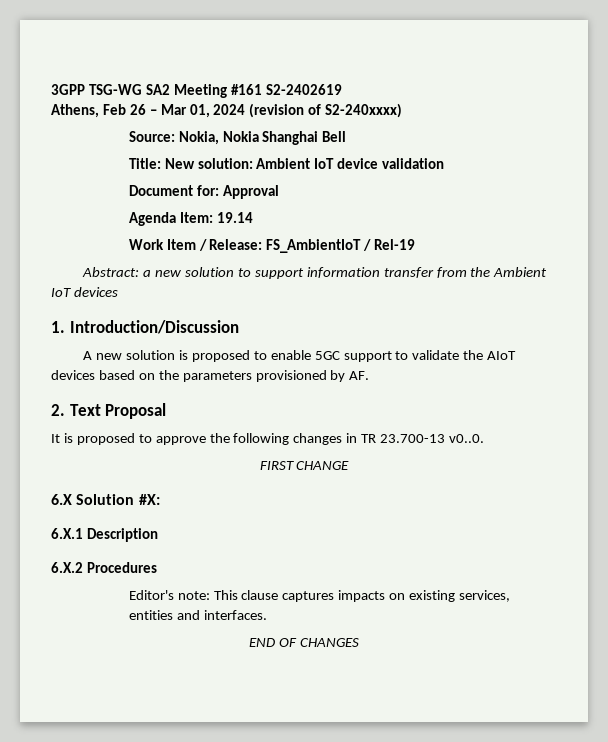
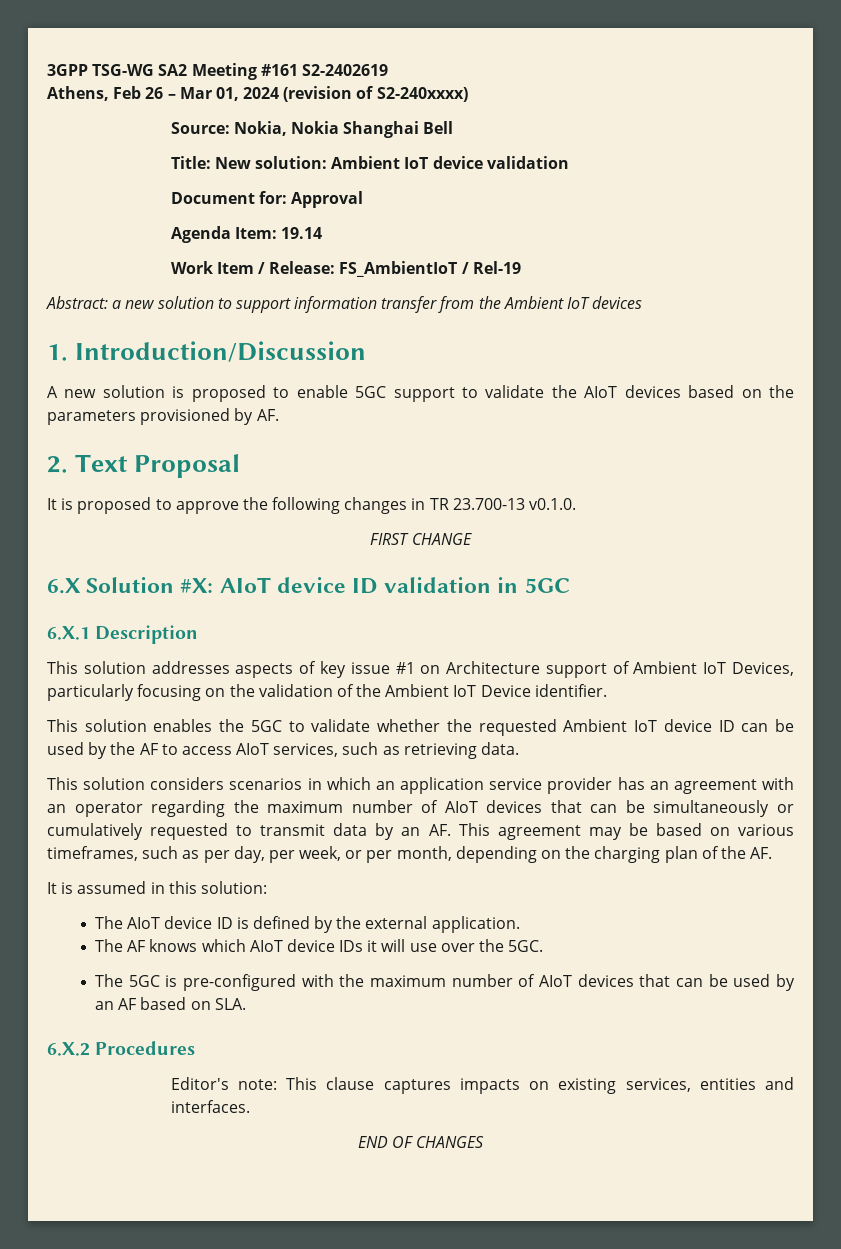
- It is proposed to approve the following changes in TR 23.700-13 v0..0.
+ It is proposed to approve the following changes in TR 23.700-13 v0.1.0.
- 6.X Solution #X:
+ 6.X Solution #X: AIoT device ID validation in 5GC
  6.X.1 Description
+ This solution addresses aspects of key issue #1 on Architecture support of Ambient IoT Devices, particularly focusing on the validation of the Ambient IoT Device identifier.
+ This solution enables the 5GC to validate whether the requested Ambient IoT device ID can be used by the AF to access AIoT services, such as retrieving data.
+ This solution considers scenarios in which an application service provider has an agreement with an operator regarding the maximum number of AIoT devices that can be simultaneously or cumulatively requested to transmit data by an AF. This agreement may be based on various timeframes, such as per day, per week, or per month, depending on the charging plan of the AF.
+ It is assumed in this solution:
+ The AIoT device ID is defined by the external application.
+ The AF knows which AIoT device IDs it will use over the 5GC.
+ The 5GC is pre-configured with the maximum number of AIoT devices that can be used by an AF based on SLA.

